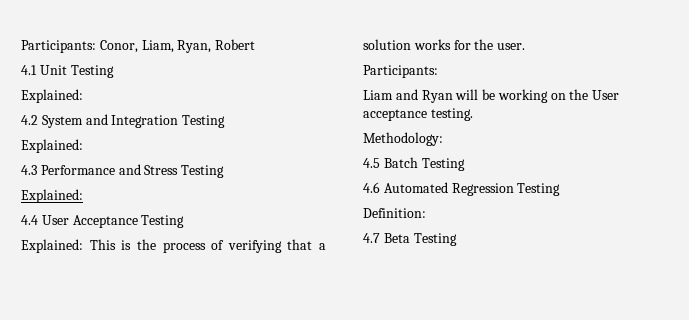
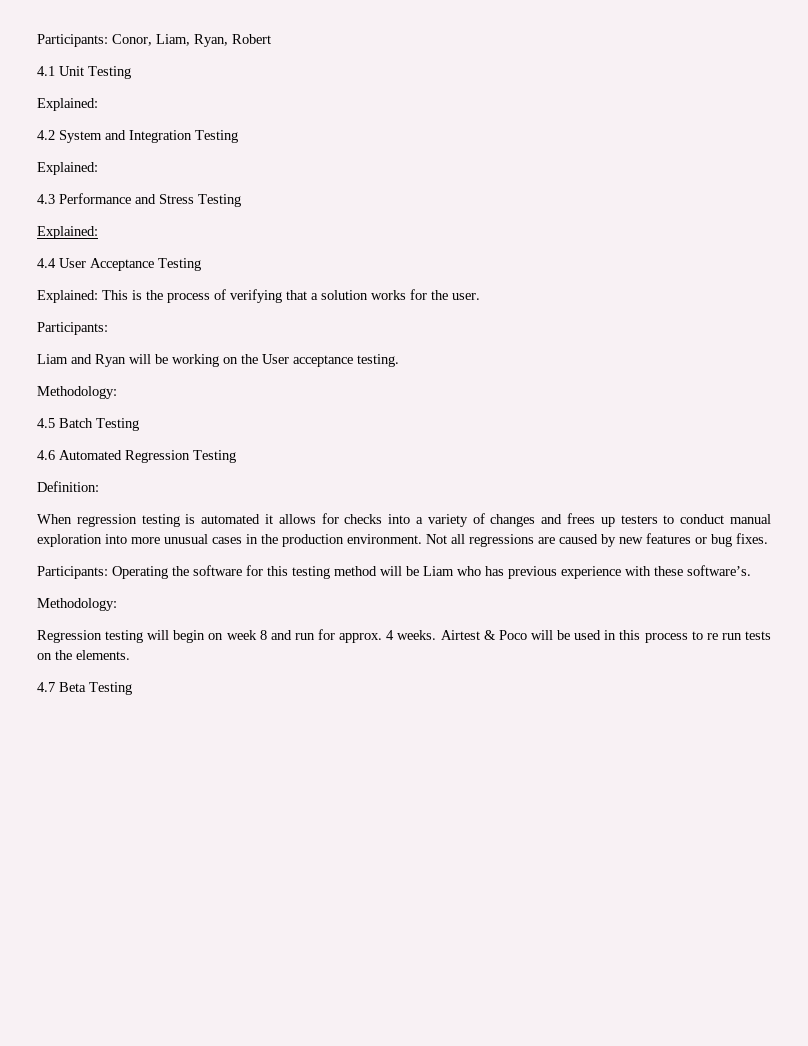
+ When regression testing is automated it allows for checks into a variety of changes and frees up testers to conduct manual exploration into more unusual cases in the production environment. Not all regressions are caused by new features or bug fixes.
+ Participants: Operating the software for this testing method will be Liam who has previous experience with these software’s.
+ Methodology:
+ Regression testing will begin on week 8 and run for approx. 4 weeks. Airtest & Poco will be used in this process to re run tests on the elements.

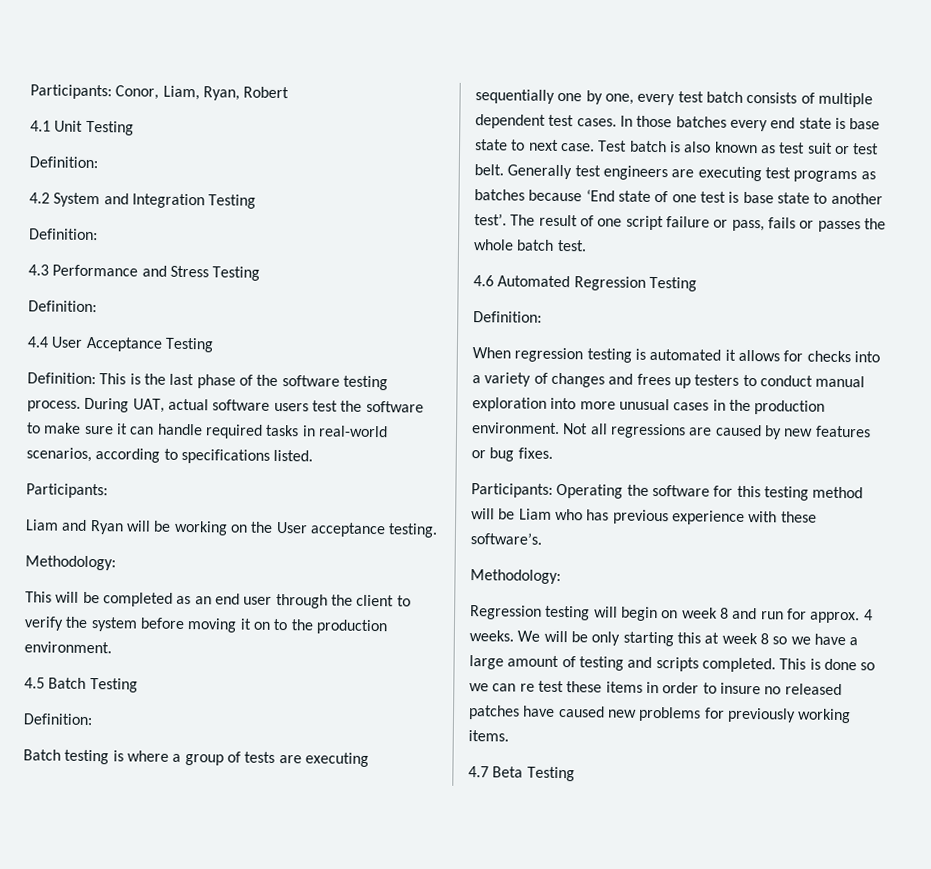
  4.1 Unit Testing
- Explained:
+ Definition:
  4.2 System and Integration Testing
- Explained:
+ Definition:
  4.3 Performance and Stress Testing
- Explained:
+ Definition:
- Explained: This is the process of verifying that a solution works for the user.
+ Definition: This is the last phase of the software testing process. During UAT, actual software users test the software to make sure it can handle required tasks in real-world scenarios, according to specifications listed.
+ This will be completed as an end user through the client to verify the system before moving it on to the production environment.
  4.5 Batch Testing
+ Definition:
+ Batch testing is where a group of tests are executing sequentially one by one, every test batch consists of multiple dependent test cases. In those batches every end state is base state to next case. Test batch is also known as test suit or test belt. Generally test engineers are executing test programs as batches because ‘End state of one test is base state to another test’. The result of one script failure or pass, fails or passes the whole batch test.
- Airtest & Poco will be used in this process to re run tests on the elements.
+ We will be only starting this at week 8 so we have a large amount of testing and scripts completed. This is done so we can re test these items in order to insure no released patches have caused new problems for previously working items.

